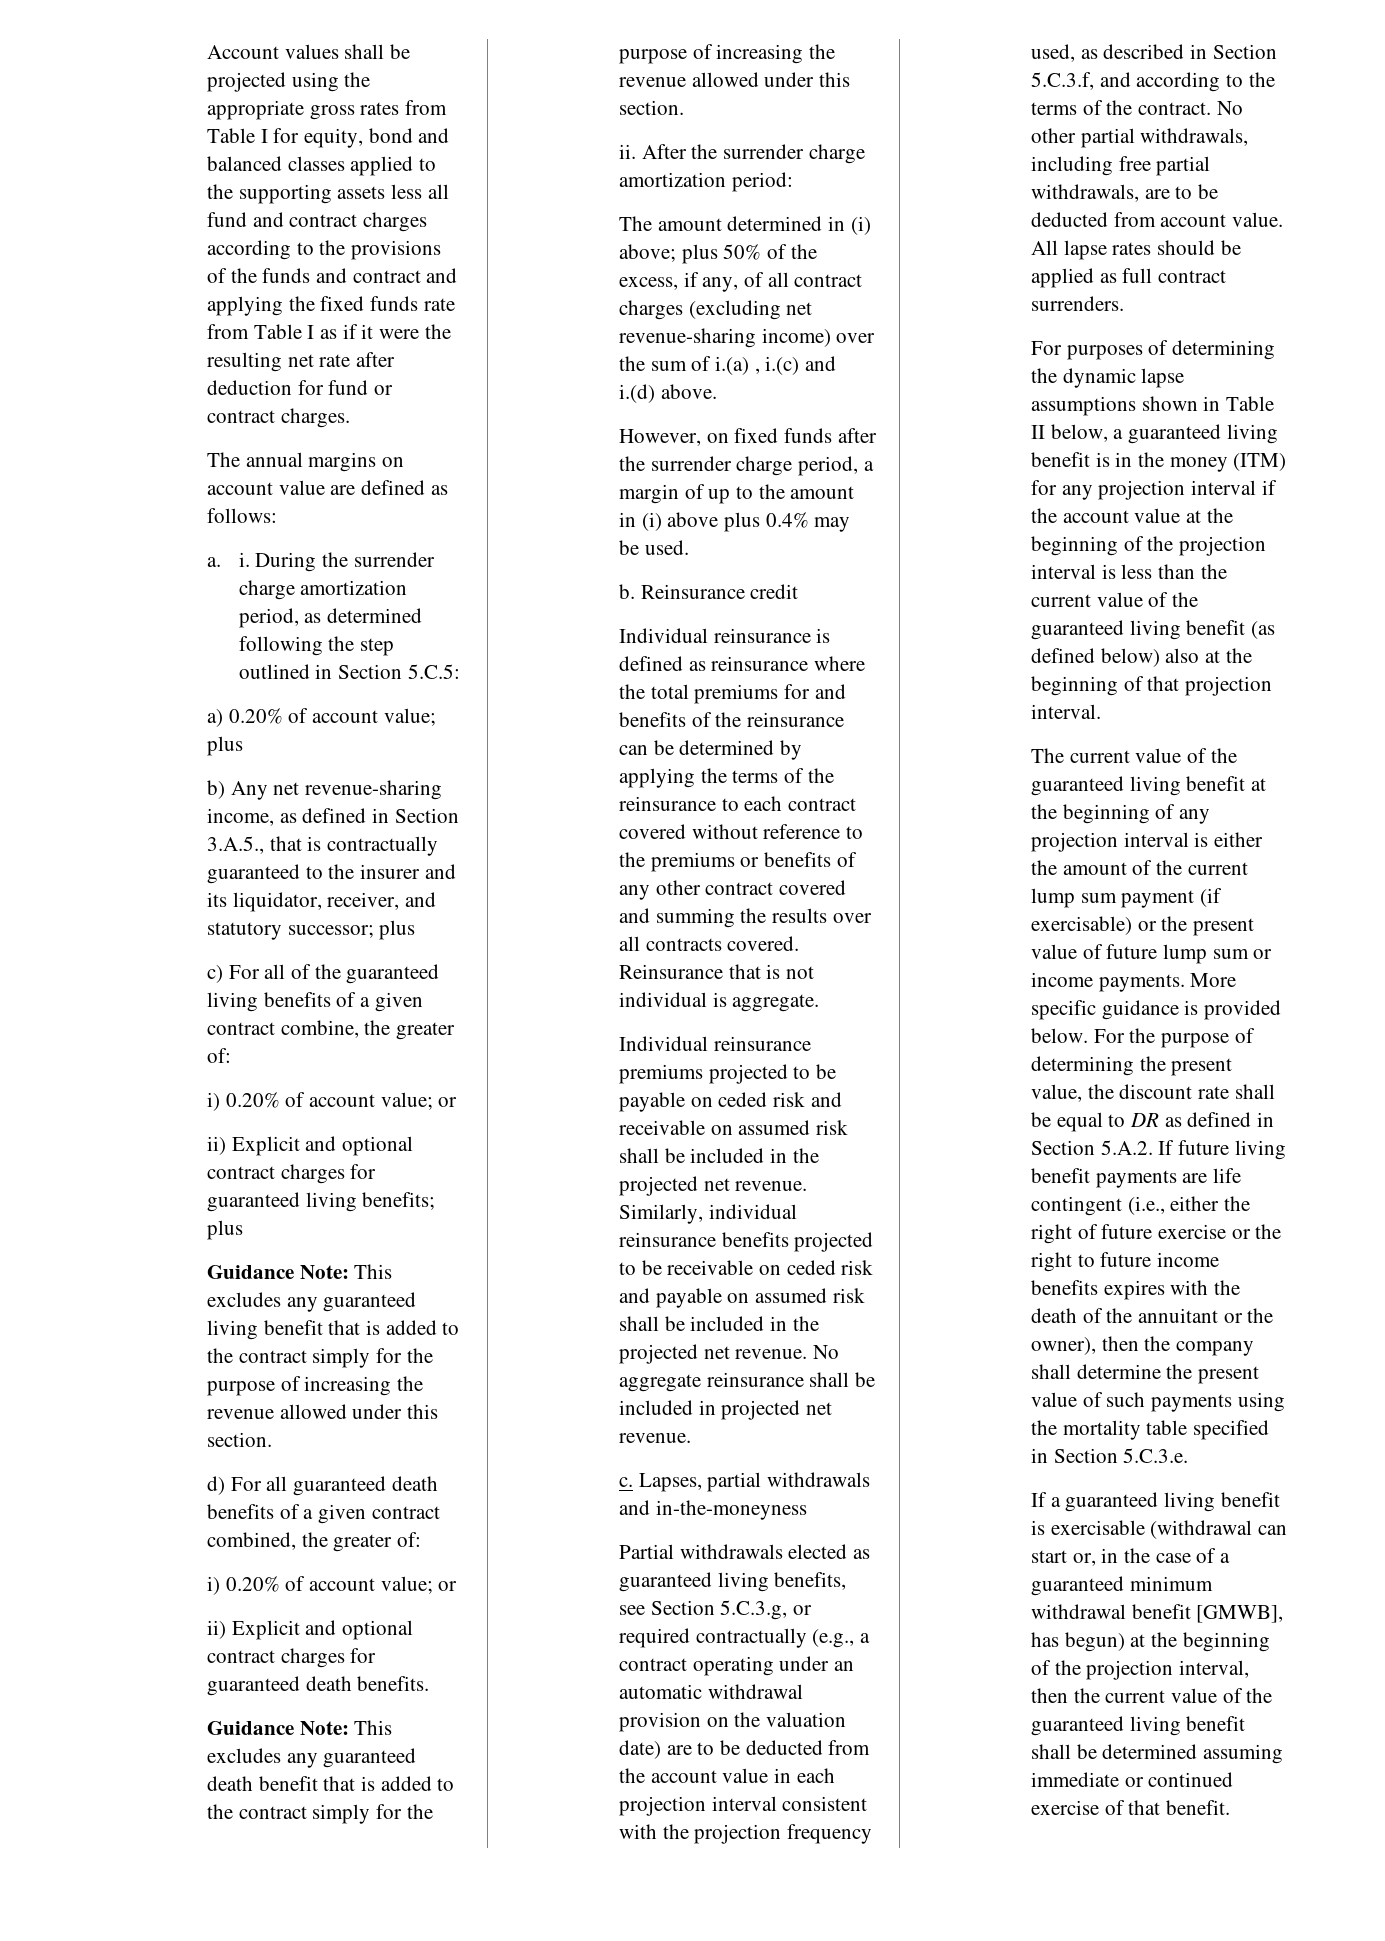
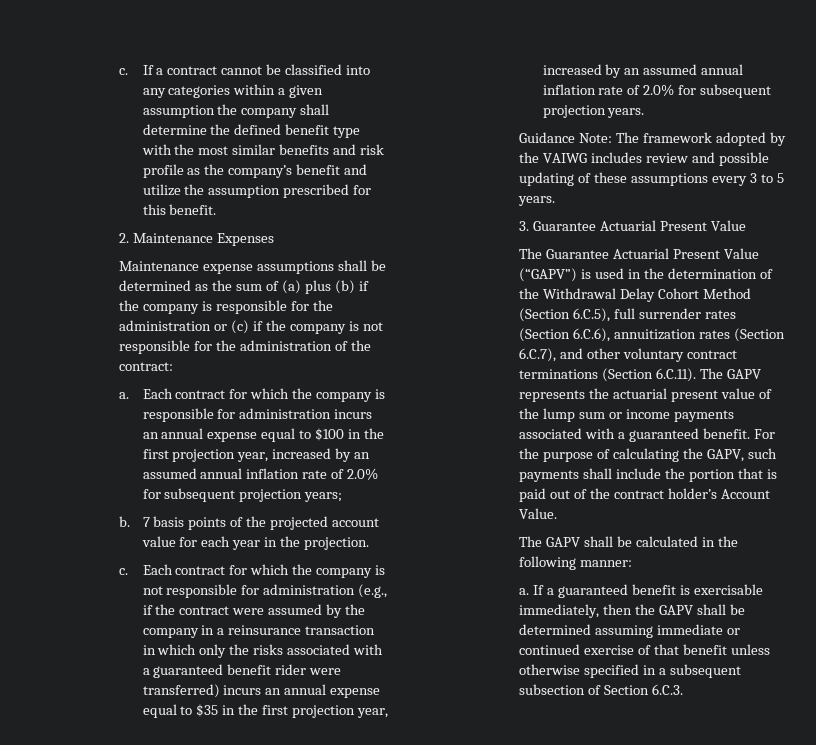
- Account values shall be projected using the appropriate gross rates from Table I for equity, bond and balanced classes applied to the supporting assets less all fund and contract charges according to the provisions of the funds and contract and applying the fixed funds rate from Table I as if it were the resulting net rate after deduction for fund or contract charges.
- The annual margins on account value are defined as follows:
- a. i. During the surrender charge amortization period, as determined following the step outlined in Section 5.C.5:
- a) 0.20% of account value; plus
- b) Any net revenue-sharing income, as defined in Section 3.A.5., that is contractually guaranteed to the insurer and its liquidator, receiver, and statutory successor; plus
- c) For all of the guaranteed living benefits of a given contract combine, the greater of:
- i) 0.20% of account value; or
- ii) Explicit and optional contract charges for guaranteed living benefits; plus
- Guidance Note: This excludes any guaranteed living benefit that is added to the contract simply for the purpose of increasing the revenue allowed under this section.
- d) For all guaranteed death benefits of a given contract combined, the greater of:
- i) 0.20% of account value; or
- ii) Explicit and optional contract charges for guaranteed death benefits.
- Guidance Note: This excludes any guaranteed death benefit that is added to the contract simply for the purpose of increasing the revenue allowed under this section.
- ii. After the surrender charge amortization period:
- The amount determined in (i) above; plus 50% of the excess, if any, of all contract charges (excluding net revenue-sharing income) over the sum of i.(a) , i.(c) and i.(d) above.
- However, on fixed funds after the surrender charge period, a margin of up to the amount in (i) above plus 0.4% may be used.
- b. Reinsurance credit
- Individual reinsurance is defined as reinsurance where the total premiums for and benefits of the reinsurance can be determined by applying the terms of the reinsurance to each contract covered without reference to the premiums or benefits of any other contract covered and summing the results over all contracts covered. Reinsurance that is not individual is aggregate.
- Individual reinsurance premiums projected to be payable on ceded risk and receivable on assumed risk shall be included in the projected net revenue. Similarly, individual reinsurance benefits projected to be receivable on ceded risk and payable on assumed risk shall be included in the projected net revenue. No aggregate reinsurance shall be included in projected net revenue.
- c. Lapses, partial withdrawals and in-the-moneyness
- Partial withdrawals elected as guaranteed living benefits, see Section 5.C.3.g, or required contractually (e.g., a contract operating under an automatic withdrawal provision on the valuation date) are to be deducted from the account value in each projection interval consistent with the projection frequency used, as described in Section 5.C.3.f, and according to the terms of the contract. No other partial withdrawals, including free partial withdrawals, are to be deducted from account value. All lapse rates should be applied as full contract surrenders.
- For purposes of determining the dynamic lapse assumptions shown in Table II below, a guaranteed living benefit is in the money (ITM) for any projection interval if the account value at the beginning of the projection interval is less than the current value of the guaranteed living benefit (as defined below) also at the beginning of that projection interval.
- The current value of the guaranteed living benefit at the beginning of any projection interval is either the amount of the current lump sum payment (if exercisable) or the present value of future lump sum or income payments. More specific guidance is provided below. For the purpose of determining the present value, the discount rate shall be equal to DR as defined in Section 5.A.2. If future living benefit payments are life contingent (i.e., either the right of future exercise or the right to future income benefits expires with the death of the annuitant or the owner), then the company shall determine the present value of such payments using the mortality table specified in Section 5.C.3.e.
- If a guaranteed living benefit is exercisable (withdrawal can start or, in the case of a guaranteed minimum withdrawal benefit [GMWB], has begun) at the beginning of the projection interval, then the current value of the guaranteed living benefit shall be determined assuming immediate or continued exercise of that benefit.
+ c. If a contract cannot be classified into any categories within a given assumption the company shall determine the defined benefit type with the most similar benefits and risk profile as the company’s benefit and utilize the assumption prescribed for this benefit.
+ 2. Maintenance Expenses
+ Maintenance expense assumptions shall be determined as the sum of (a) plus (b) if the company is responsible for the administration or (c) if the company is not responsible for the administration of the contract:
+ a. Each contract for which the company is responsible for administration incurs an annual expense equal to $100 in the first projection year, increased by an assumed annual inflation rate of 2.0% for subsequent projection years;
+ b. 7 basis points of the projected account value for each year in the projection.
+ c. Each contract for which the company is not responsible for administration (e.g., if the contract were assumed by the company in a reinsurance transaction in which only the risks associated with a guaranteed benefit rider were transferred) incurs an annual expense equal to $35 in the first projection year, increased by an assumed annual inflation rate of 2.0% for subsequent projection years.
+ Guidance Note: The framework adopted by the VAIWG includes review and possible updating of these assumptions every 3 to 5 years.
+ 3. Guarantee Actuarial Present Value
+ The Guarantee Actuarial Present Value (“GAPV”) is used in the determination of the Withdrawal Delay Cohort Method (Section 6.C.5), full surrender rates (Section 6.C.6), annuitization rates (Section 6.C.7), and other voluntary contract terminations (Section 6.C.11). The GAPV represents the actuarial present value of the lump sum or income payments associated with a guaranteed benefit. For the purpose of calculating the GAPV, such payments shall include the portion that is paid out of the contract holder’s Account Value.
+ The GAPV shall be calculated in the following manner:
+ a. If a guaranteed benefit is exercisable immediately, then the GAPV shall be determined assuming immediate or continued exercise of that benefit unless otherwise specified in a subsequent subsection of Section 6.C.3.

